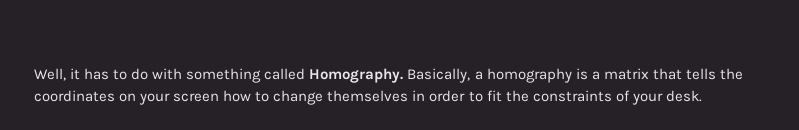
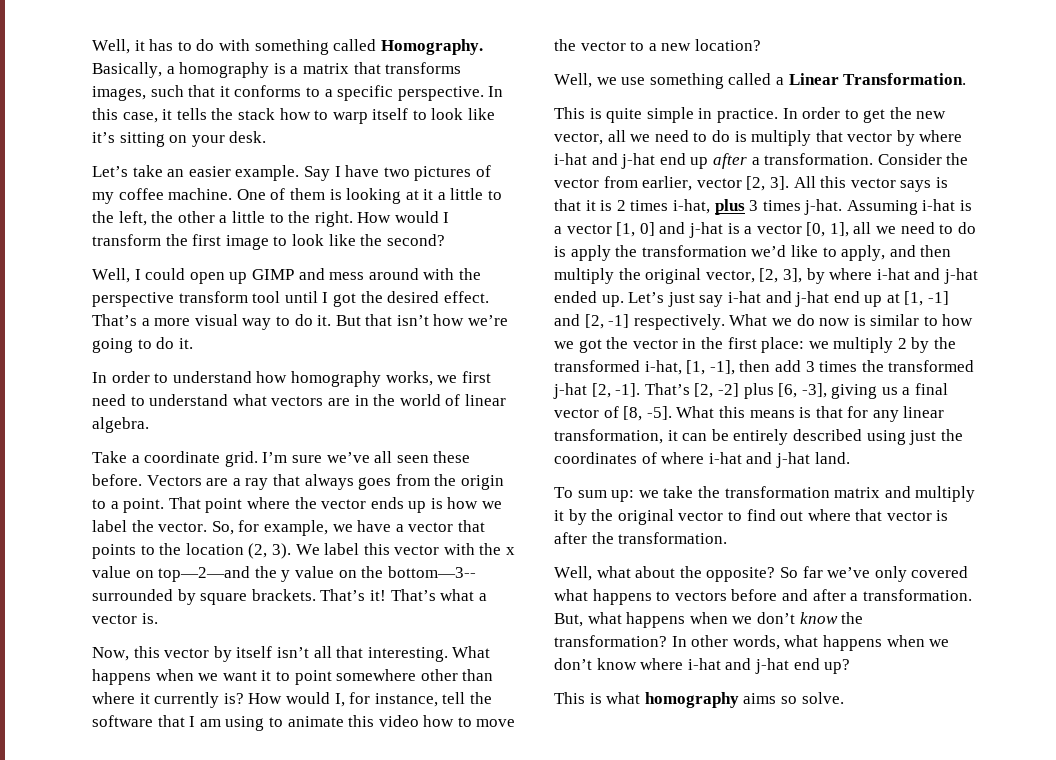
- Basically, a homography is a matrix that tells the coordinates on your screen how to change themselves in order to fit the constraints of your desk.
+ Basically, a homography is a matrix that transforms images, such that it conforms to a specific perspective. In this case, it tells the stack how to warp itself to look like it’s sitting on your desk.
+ Let’s take an easier example. Say I have two pictures of my coffee machine. One of them is looking at it a little to the left, the other a little to the right. How would I transform the first image to look like the second?
+ Well, I could open up GIMP and mess around with the perspective transform tool until I got the desired effect. That’s a more visual way to do it. But that isn’t how we’re going to do it.
+ In order to understand how homography works, we first need to understand what vectors are in the world of linear algebra.
+ Take a coordinate grid. I’m sure we’ve all seen these before. Vectors are a ray that always goes from the origin to a point. That point where the vector ends up is how we label the vector. So, for example, we have a vector that points to the location (2, 3). We label this vector with the x value on top—2—and the y value on the bottom—3-- surrounded by square brackets. That’s it! That’s what a vector is.
+ Now, this vector by itself isn’t all that interesting. What happens when we want it to point somewhere other than where it currently is? How would I, for instance, tell the software that I am using to animate this video how to move the vector to a new location?
+ Well, we use something called a Linear Transformation.
+ This is quite simple in practice. In order to get the new vector, all we need to do is multiply that vector by where i-hat and j-hat end up after a transformation. Consider the vector from earlier, vector [2, 3]. All this vector says is that it is 2 times i-hat, plus 3 times j-hat. Assuming i-hat is a vector [1, 0] and j-hat is a vector [0, 1], all we need to do is apply the transformation we’d like to apply, and then multiply the original vector, [2, 3], by where i-hat and j-hat ended up. Let’s just say i-hat and j-hat end up at [1, -1] and [2, -1] respectively. What we do now is similar to how we got the vector in the first place: we multiply 2 by the transformed i-hat, [1, -1], then add 3 times the transformed j-hat [2, -1]. That’s [2, -2] plus [6, -3], giving us a final vector of [8, -5]. What this means is that for any linear transformation, it can be entirely described using just the coordinates of where i-hat and j-hat land.
+ To sum up: we take the transformation matrix and multiply it by the original vector to find out where that vector is after the transformation.
+ Well, what about the opposite? So far we’ve only covered what happens to vectors before and after a transformation. But, what happens when we don’t know the transformation? In other words, what happens when we don’t know where i-hat and j-hat end up?
+ This is what homography aims so solve.

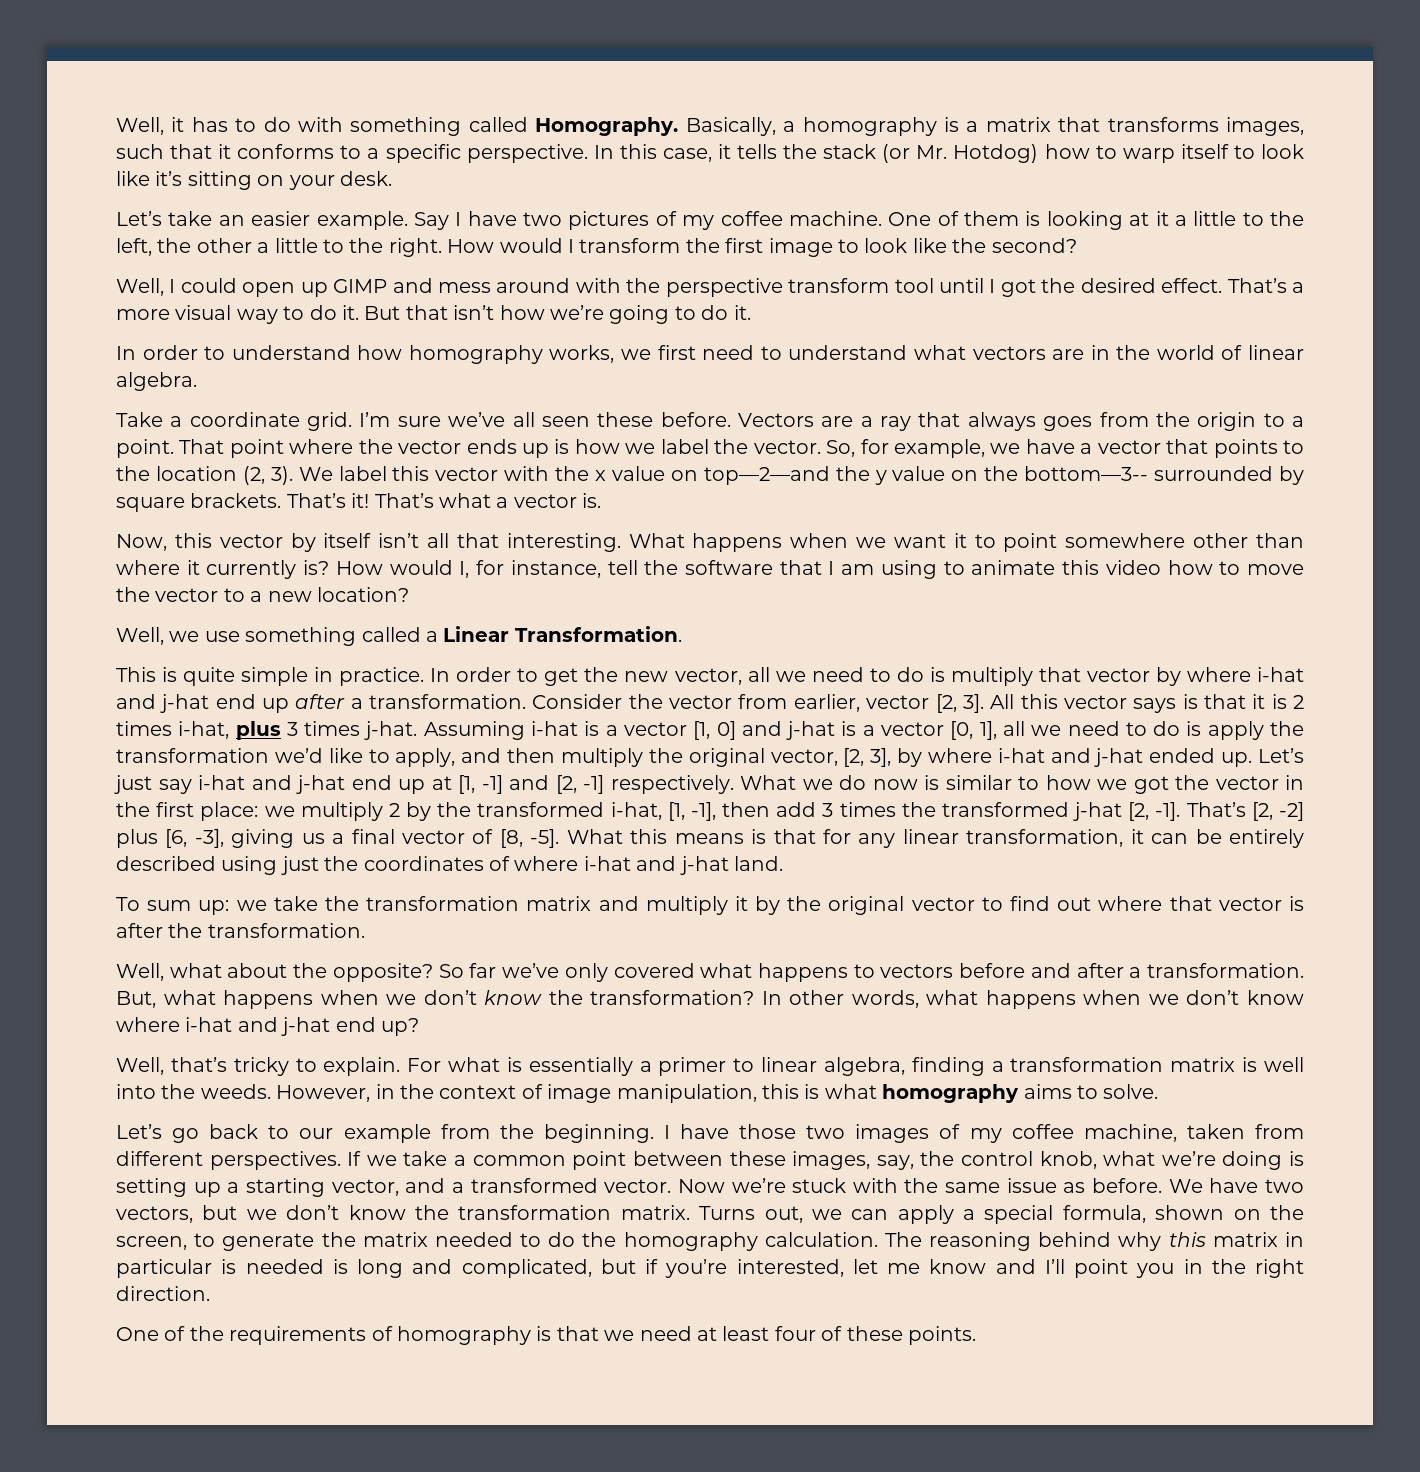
- In this case, it tells the stack how to warp itself to look like it’s sitting on your desk.
+ In this case, it tells the stack (or Mr. Hotdog) how to warp itself to look like it’s sitting on your desk.
- This is what homography aims so solve.
+ Well, that’s tricky to explain. For what is essentially a primer to linear algebra, finding a transformation matrix is well into the weeds. However, in the context of image manipulation, this is what homography aims to solve.
+ Let’s go back to our example from the beginning. I have those two images of my coffee machine, taken from different perspectives. If we take a common point between these images, say, the control knob, what we’re doing is setting up a starting vector, and a transformed vector. Now we’re stuck with the same issue as before. We have two vectors, but we don’t know the transformation matrix. Turns out, we can apply a special formula, shown on the screen, to generate the matrix needed to do the homography calculation. The reasoning behind why this matrix in particular is needed is long and complicated, but if you’re interested, let me know and I’ll point you in the right direction.
+ One of the requirements of homography is that we need at least four of these points.

